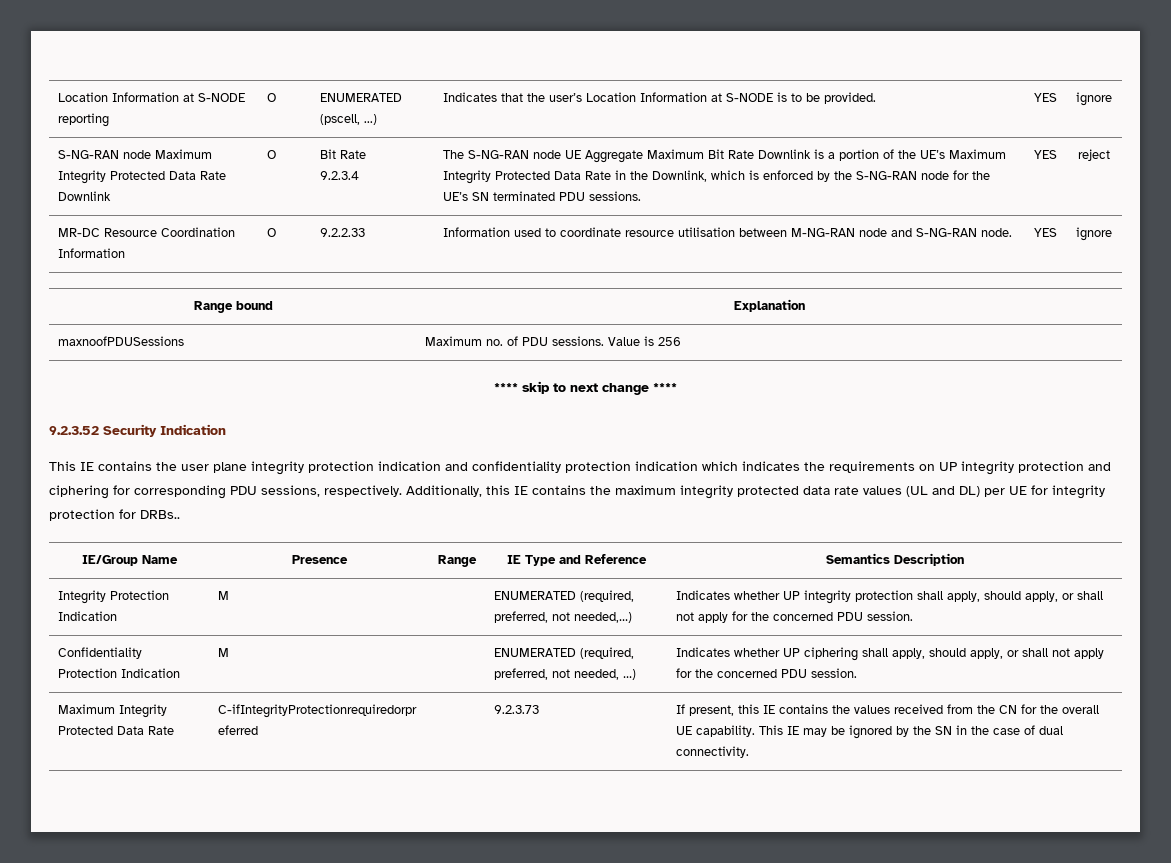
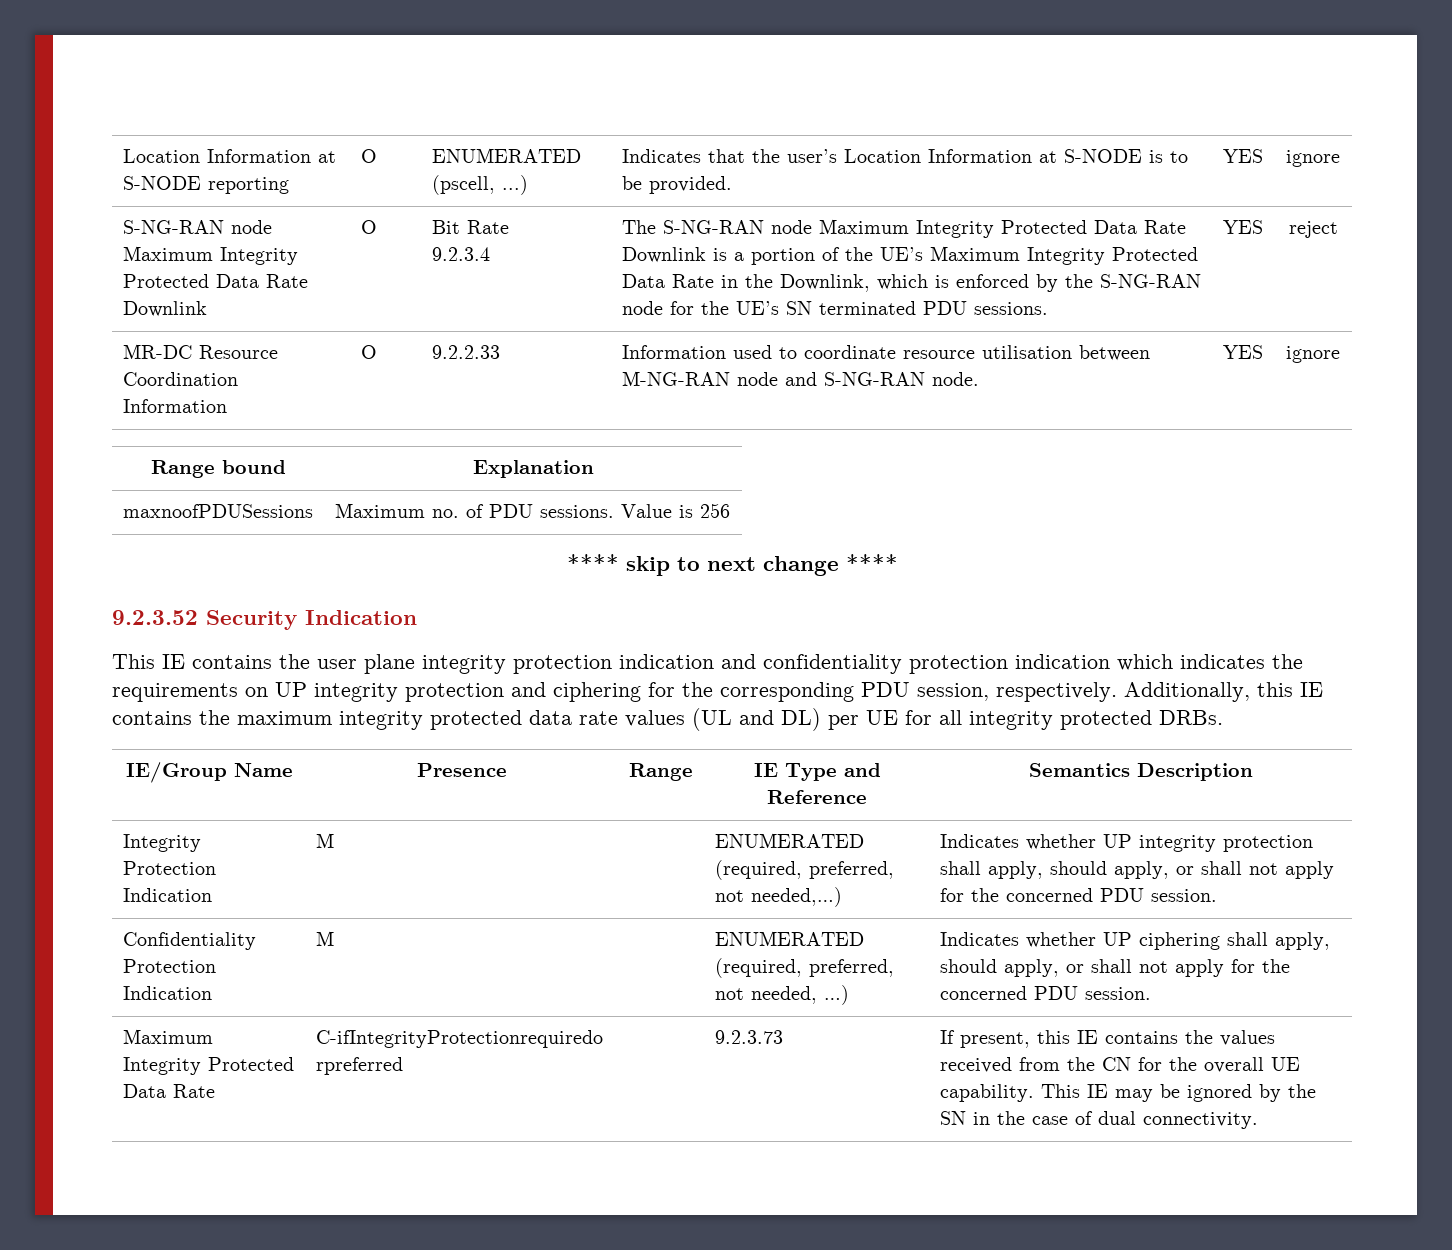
- The S-NG-RAN node UE Aggregate Maximum Bit Rate Downlink is a portion of the UE’s Maximum Integrity Protected Data Rate in the Downlink, which is enforced by the S-NG-RAN node for the UE’s SN terminated PDU sessions.
+ The S-NG-RAN node Maximum Integrity Protected Data Rate Downlink is a portion of the UE’s Maximum Integrity Protected Data Rate in the Downlink, which is enforced by the S-NG-RAN node for the UE’s SN terminated PDU sessions.
- This IE contains the user plane integrity protection indication and confidentiality protection indication which indicates the requirements on UP integrity protection and ciphering for corresponding PDU sessions, respectively.
+ This IE contains the user plane integrity protection indication and confidentiality protection indication which indicates the requirements on UP integrity protection and ciphering for the corresponding PDU session, respectively.
- Additionally, this IE contains the maximum integrity protected data rate values (UL and DL) per UE for integrity protection for DRBs..
+ Additionally, this IE contains the maximum integrity protected data rate values (UL and DL) per UE for all integrity protected DRBs.

